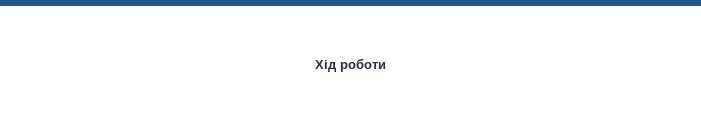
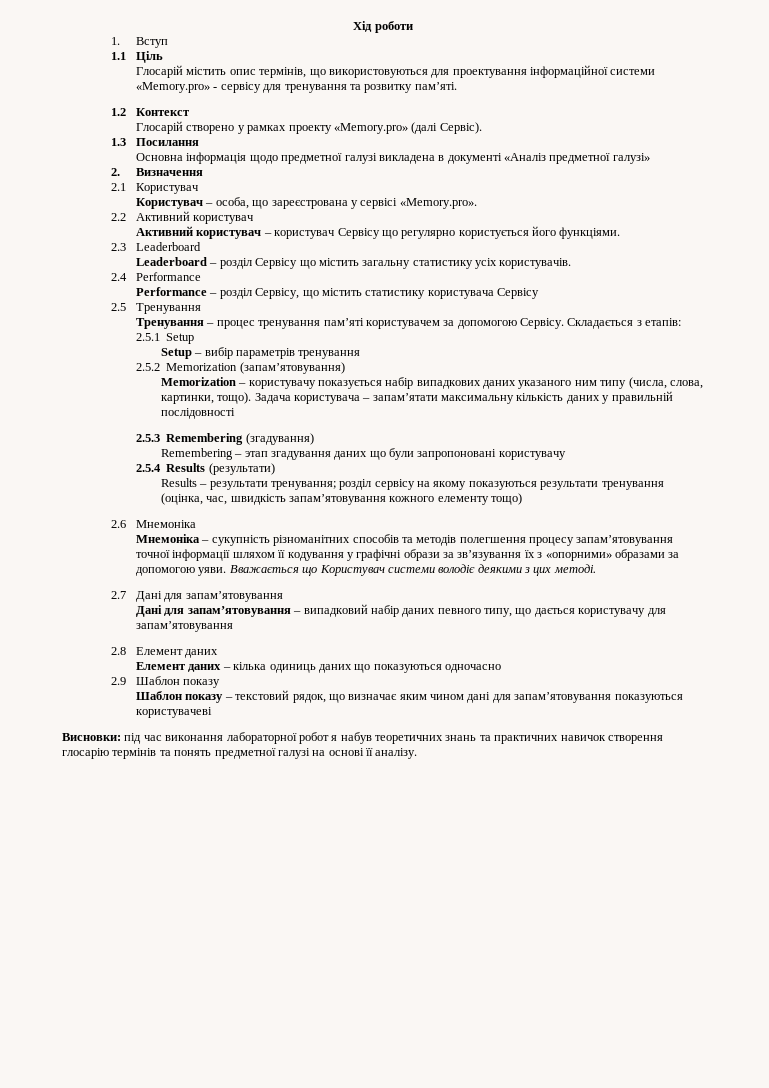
+ 1. Вступ
+ 1.1 Ціль
+ Глосарій містить опис термінів, що використовуються для проектування інформаційної системи «Memory.pro» - сервісу для тренування та розвитку пам’яті.
+ 1.2 Контекст
+ Глосарій створено у рамках проекту «Memory.pro» (далі Сервіс).
+ 1.3 Посилання
+ Основна інформація щодо предметної галузі викладена в документі «Аналіз предметної галузі»
+ 2. Визначення
+ 2.1 Користувач
+ Користувач – особа, що зареєстрована у сервісі «Memory.pro».
+ 2.2 Активний користувач
+ Активний користувач – користувач Сервісу що регулярно користується його функціями.
+ 2.3 Leaderboard
+ Leaderboard – розділ Сервісу що містить загальну статистику усіх користувачів.
+ 2.4 Performance
+ Performance – розділ Сервісу, що містить статистику користувача Сервісу
+ 2.5 Тренування
+ Тренування – процес тренування пам’яті користувачем за допомогою Сервісу. Складається з етапів:
+ 2.5.1 Setup
+ Setup – вибір параметрів тренування
+ 2.5.2 Memorization (запам’ятовування)
+ Memorization – користувачу показується набір випадкових даних указаного ним типу (числа, слова, картинки, тощо). Задача користувача – запам’ятати максимальну кількість даних у правильній послідовності
+ 2.5.3 Remembering (згадування)
+ Remembering – этап згадування даних що були запропоновані користувачу
+ 2.5.4 Results (результати)
+ Results – результати тренування; розділ сервісу на якому показуються результати тренування (оцінка, час, швидкість запам’ятовування кожного елементу тощо)
+ 2.6 Мнемоніка
+ Мнемоніка – сукупність різноманітних способів та методів полегшення процесу запам’ятовування точної інформації шляхом її кодування у графічні образи за зв’язування їх з «опорними» образами за допомогою уяви. Вважається що Користувач системи володіє деякими з цих методі.
+ 2.7 Дані для запам’ятовування
+ Дані для запам’ятовування – випадковий набір даних певного типу, що дається користувачу для запам’ятовування
+ 2.8 Елемент даних
+ Елемент даних – кілька одиниць даних що показуються одночасно
+ 2.9 Шаблон показу
+ Шаблон показу – текстовий рядок, що визначає яким чином дані для запам’ятовування показуються користувачеві
+ Висновки: під час виконання лабораторної робот я набув теоретичних знань та практичних навичок створення глосарію термінів та понять предметної галузі на основі її аналізу.

